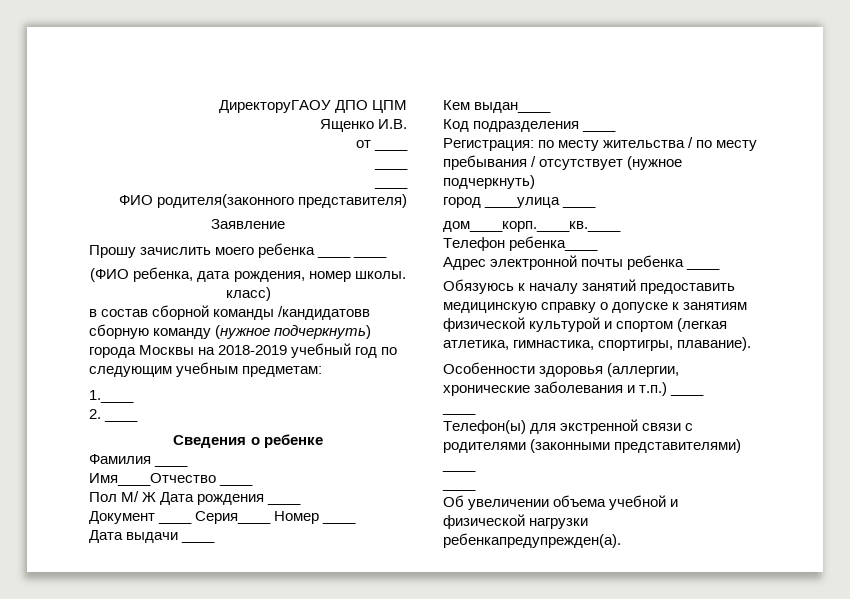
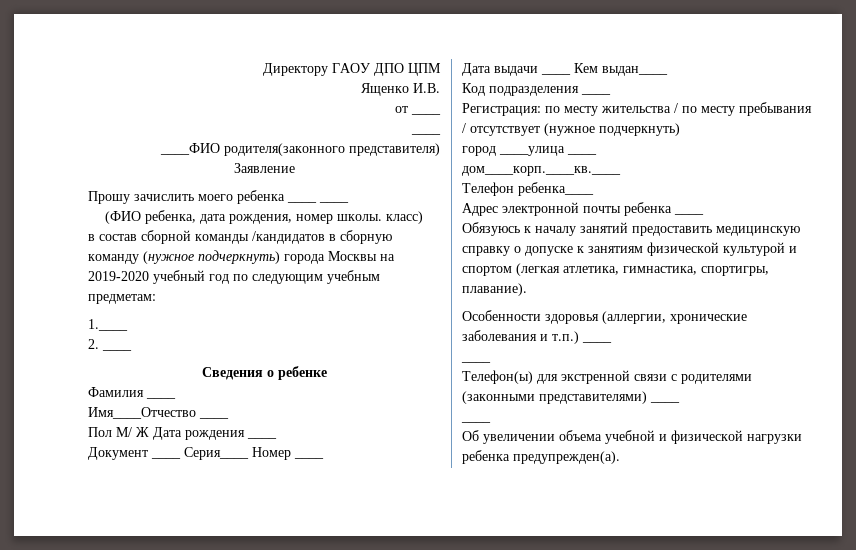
- ДиректоруГАОУ ДПО ЦПМ
+ Директору ГАОУ ДПО ЦПМ
  от ____
  ____
- ____
- ФИО родителя(законного представителя)
+ ____ФИО родителя(законного представителя)
- в состав сборной команды /кандидатовв сборную команду (нужное подчеркнуть) города Москвы на 2018-2019 учебный год по следующим учебным предметам:
+ в состав сборной команды /кандидатов в сборную команду (нужное подчеркнуть) города Москвы на 2019-2020 учебный год по следующим учебным предметам:
- Дата выдачи ____
- Кем выдан____
+ Дата выдачи ____ Кем выдан____
- Об увеличении объема учебной и физической нагрузки ребенкапредупрежден(а).
+ Об увеличении объема учебной и физической нагрузки ребенка предупрежден(а).

